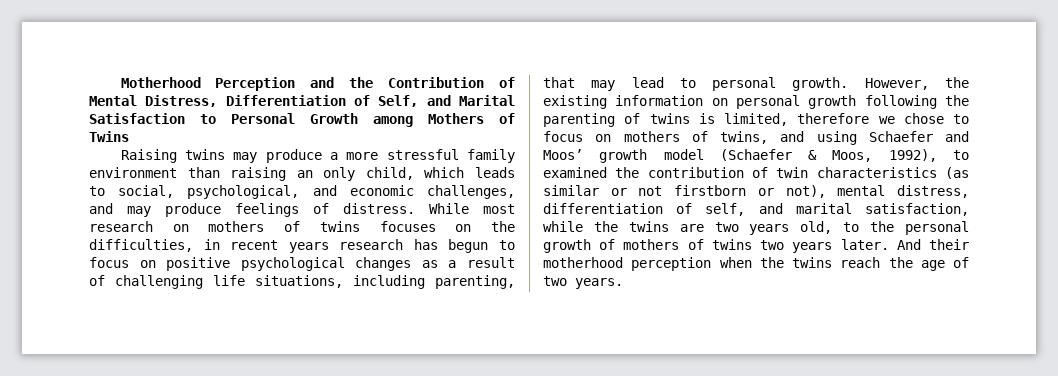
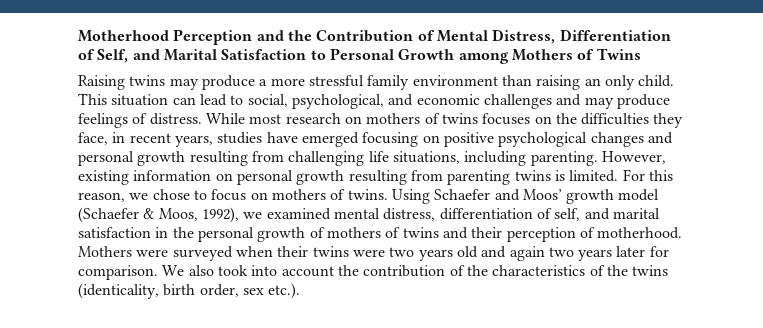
- Raising twins may produce a more stressful family environment than raising an only child, which leads to social, psychological, and economic challenges, and may produce feelings of distress.
+ Raising twins may produce a more stressful family environment than raising an only child. This situation can lead to social, psychological, and economic challenges and may produce feelings of distress.
- While most research on mothers of twins focuses on the difficulties, in recent years research has begun to focus on positive psychological changes as a result of challenging life situations, including parenting, that may lead to personal growth. However, the existing information on personal growth following the parenting of twins is limited, therefore we chose to focus on mothers of twins, and using Schaefer and Moos’ growth model (Schaefer & Moos, 1992), to examined the contribution of twin characteristics (as similar or not firstborn or not), mental distress, differentiation of self, and marital satisfaction, while the twins are two years old, to the personal growth of mothers of twins two years later. And their motherhood perception when the twins reach the age of two years.
+ While most research on mothers of twins focuses on the difficulties they face, in recent years, studies have emerged focusing on positive psychological changes and personal growth resulting from challenging life situations, including parenting. However, existing information on personal growth resulting from parenting twins is limited. For this reason, we chose to focus on mothers of twins. Using Schaefer and Moos’ growth model (Schaefer & Moos, 1992), we examined mental distress, differentiation of self, and marital satisfaction in the personal growth of mothers of twins and their perception of motherhood. Mothers were surveyed when their twins were two years old and again two years later for comparison. We also took into account the contribution of the characteristics of the twins (identicality, birth order, sex etc.).

